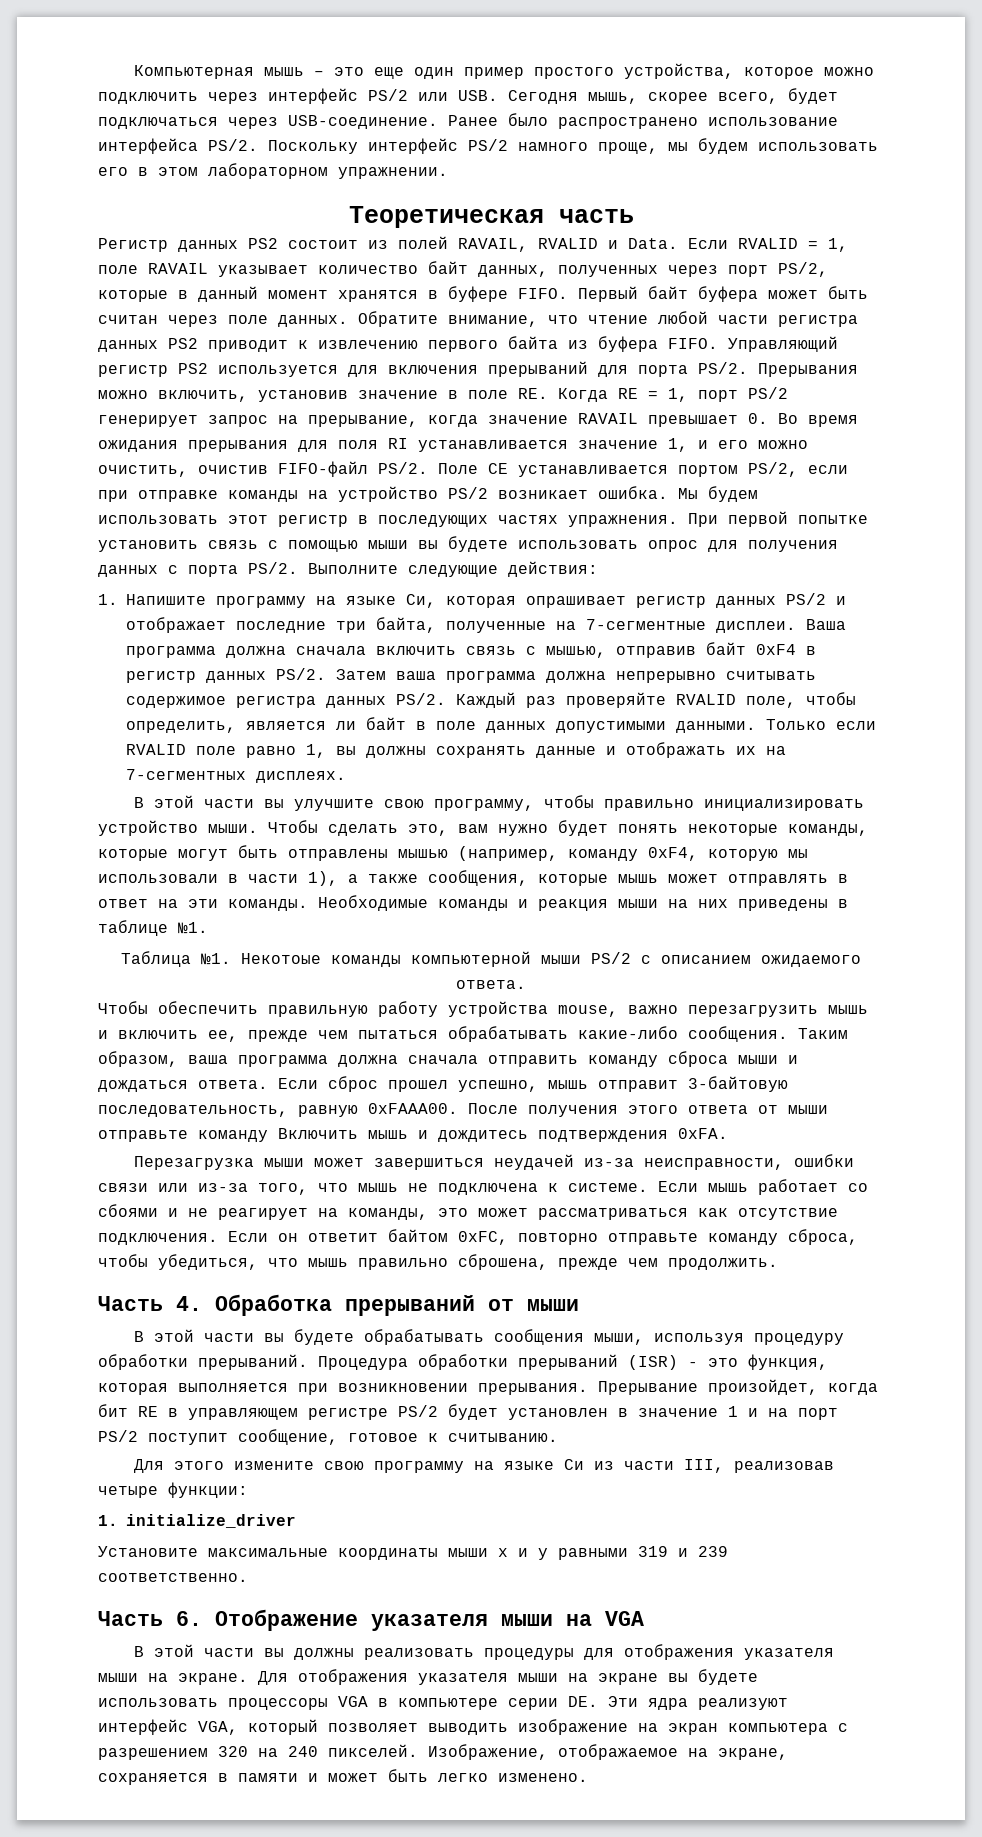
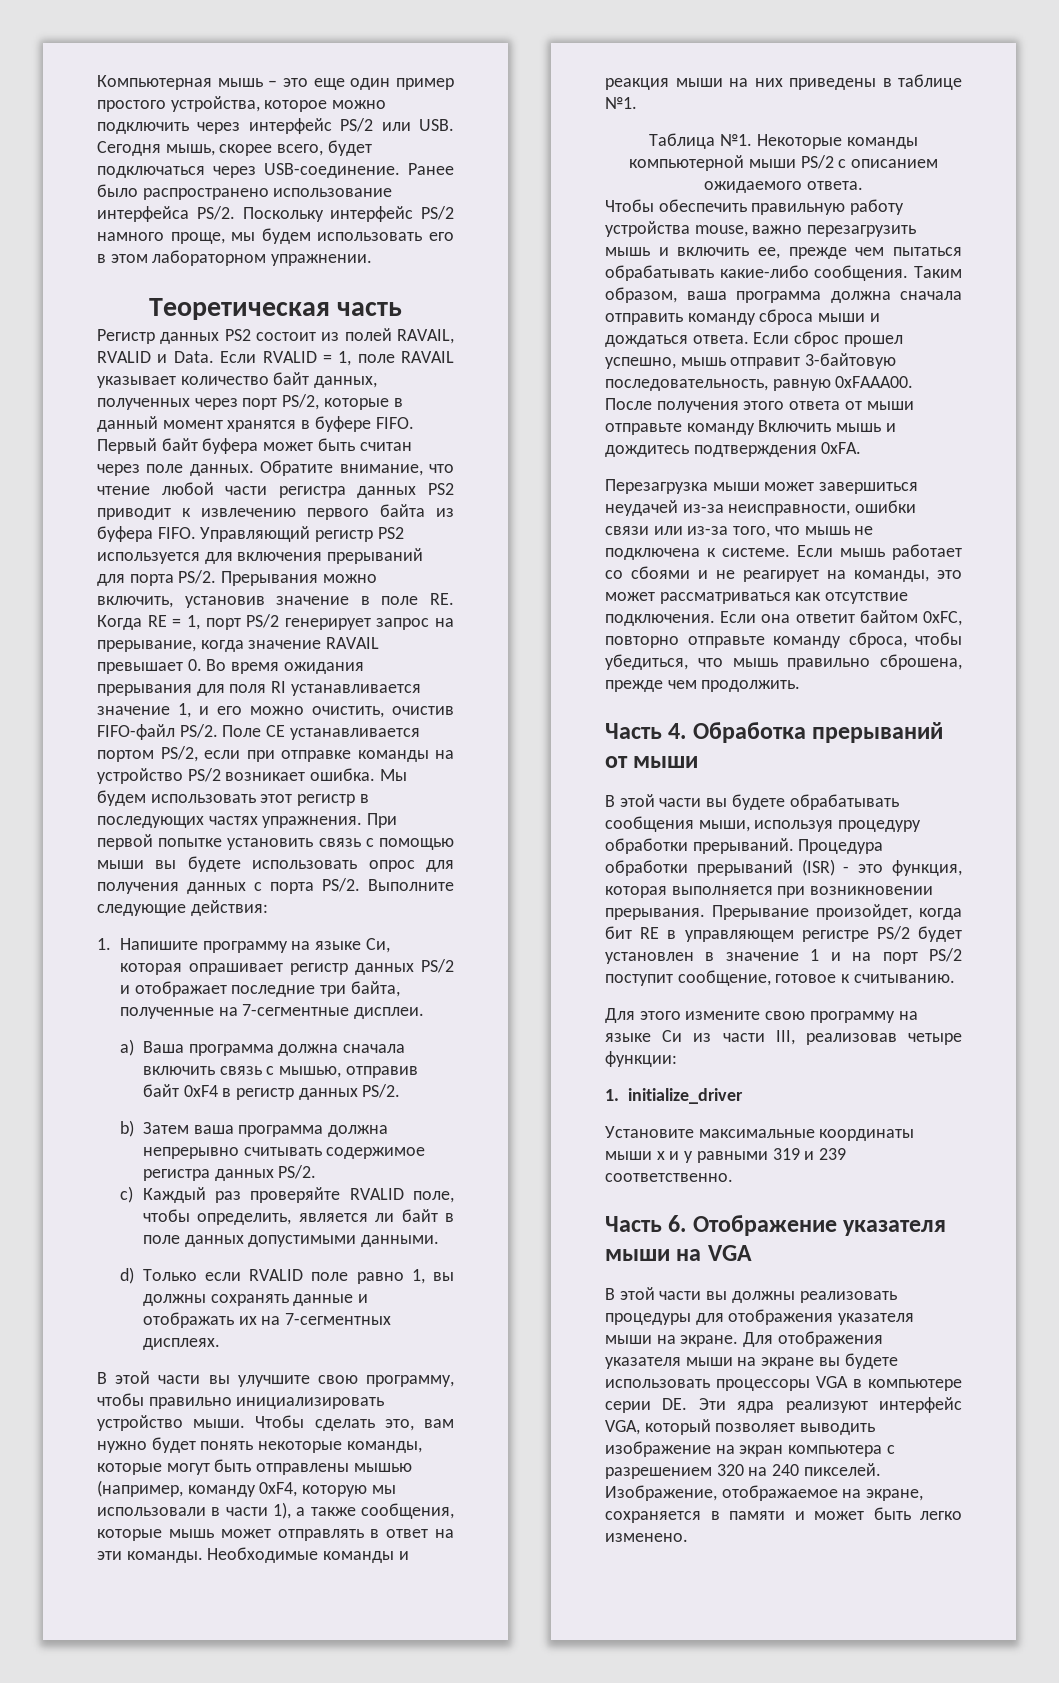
- 1. Напишите программу на языке Си, которая опрашивает регистр данных PS/2 и отображает последние три байта, полученные на 7-сегментные дисплеи. Ваша программа должна сначала включить связь с мышью, отправив байт 0xF4 в регистр данных PS/2. Затем ваша программа должна непрерывно считывать содержимое регистра данных PS/2. Каждый раз проверяйте RVALID поле, чтобы определить, является ли байт в поле данных допустимыми данными. Только если RVALID поле равно 1, вы должны сохранять данные и отображать их на 7-сегментных дисплеях.
+ 1. Напишите программу на языке Си, которая опрашивает регистр данных PS/2 и отображает последние три байта, полученные на 7-сегментные дисплеи.
+ a) Ваша программа должна сначала включить связь с мышью, отправив байт 0xF4 в регистр данных PS/2.
+ b) Затем ваша программа должна непрерывно считывать содержимое регистра данных PS/2.
+ c) Каждый раз проверяйте RVALID поле, чтобы определить, является ли байт в поле данных допустимыми данными.
+ d) Только если RVALID поле равно 1, вы должны сохранять данные и отображать их на 7-сегментных дисплеях.
- Некотоые команды компьютерной мыши PS/2 с описанием ожидаемого ответа.
+ Некоторые команды компьютерной мыши PS/2 с описанием ожидаемого ответа.
- Если он ответит байтом 0xFC, повторно отправьте команду сброса, чтобы убедиться, что мышь правильно сброшена, прежде чем продолжить.
+ Если она ответит байтом 0xFC, повторно отправьте команду сброса, чтобы убедиться, что мышь правильно сброшена, прежде чем продолжить.

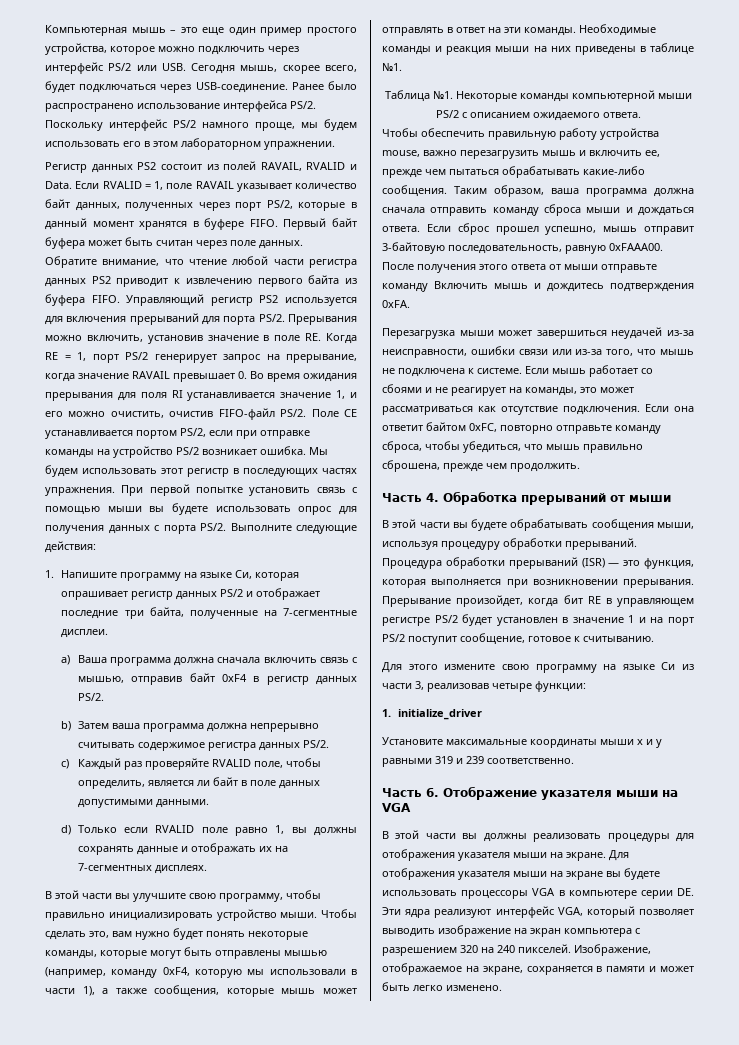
- Теоретическая часть
- Процедура обработки прерываний (ISR) - это функция, которая выполняется при возникновении прерывания.
+ Процедура обработки прерываний (ISR) — это функция, которая выполняется при возникновении прерывания.
- Для этого измените свою программу на языке Си из части III, реализовав четыре функции:
+ Для этого измените свою программу на языке Си из части 3, реализовав четыре функции:

